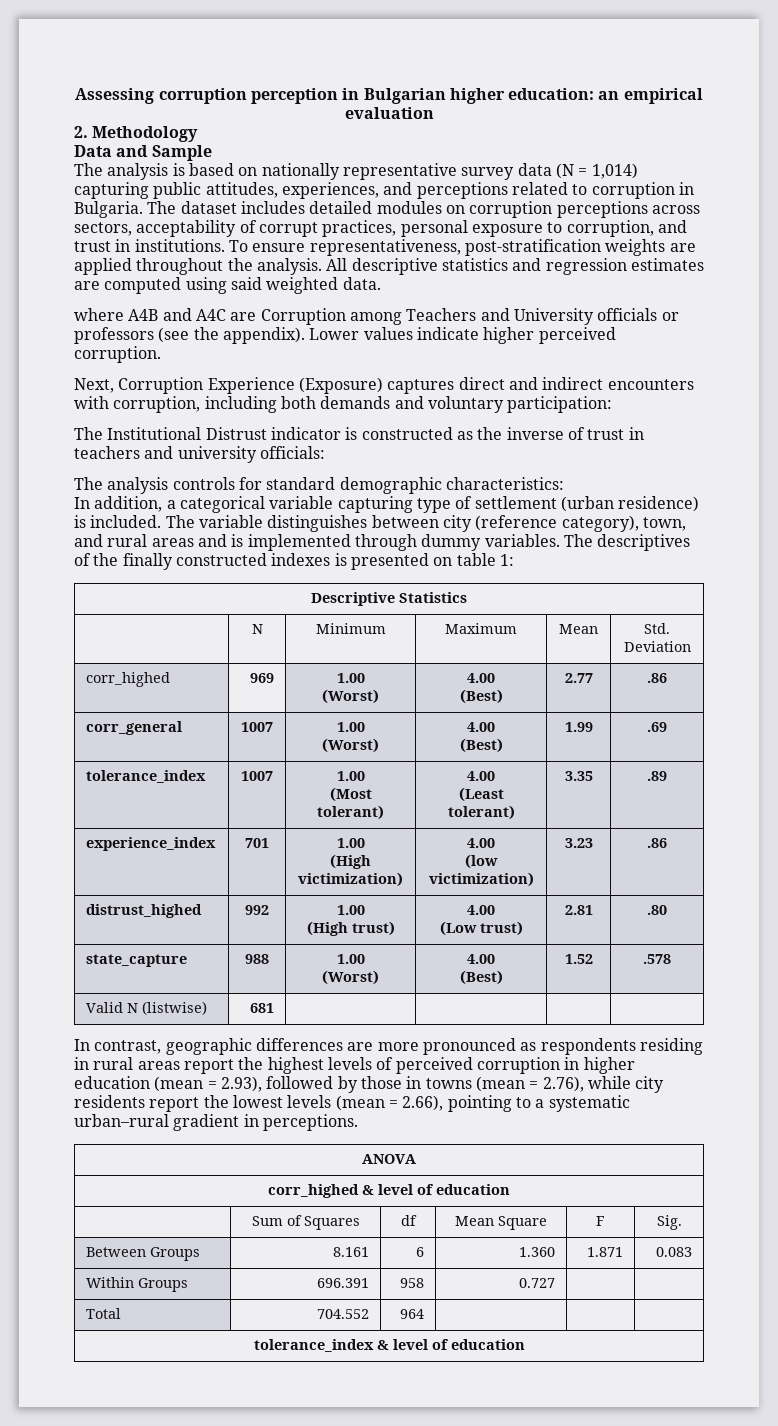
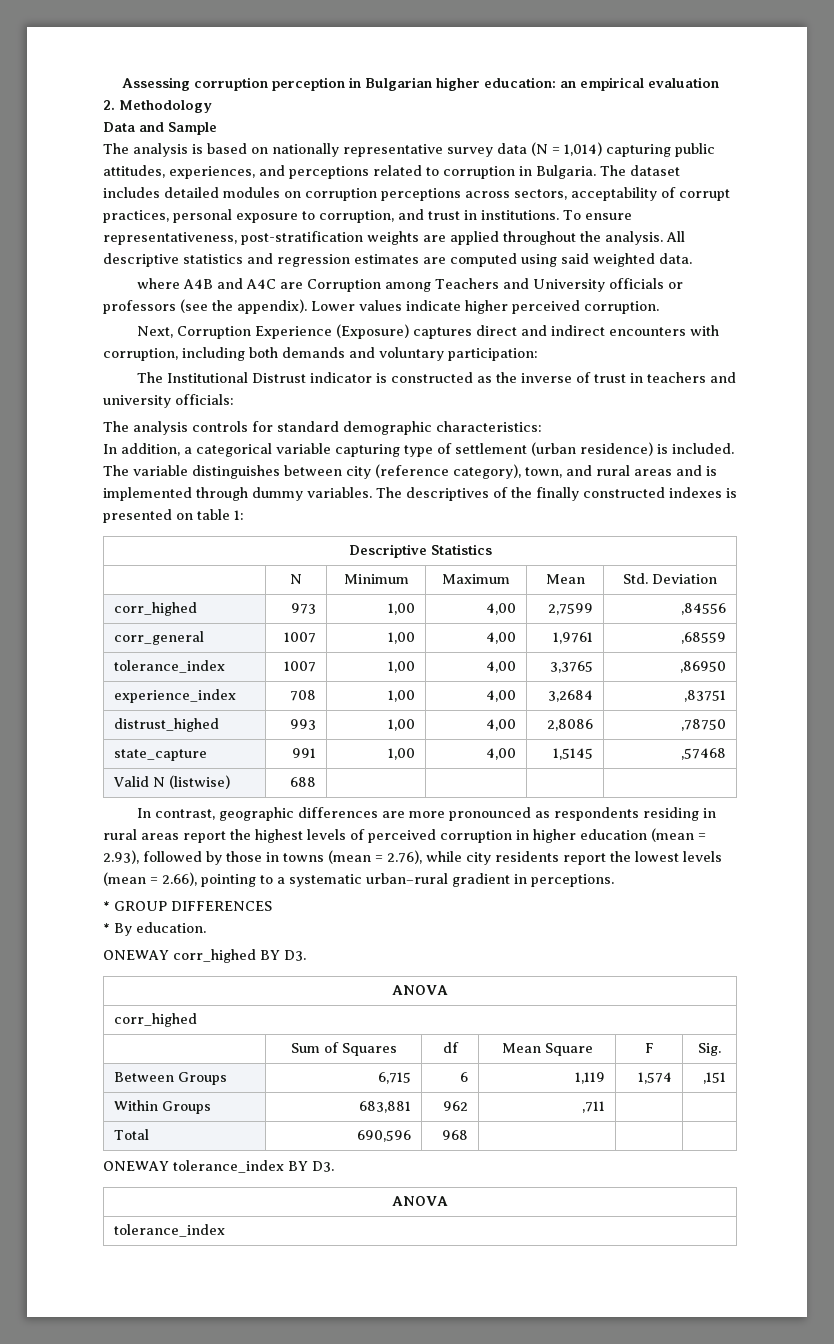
- corr_highed | 969 | 1.00
- (Worst) | 4.00
- (Best) | 2.77 | .86
- corr_general | 1007 | 1.00
- (Worst) | 4.00
- (Best) | 1.99 | .69
- tolerance_index | 1007 | 1.00
- (Most tolerant) | 4.00
- (Least tolerant) | 3.35 | .89
- experience_index | 701 | 1.00
- (High victimization) | 4.00
- (low victimization) | 3.23 | .86
- distrust_highed | 992 | 1.00
- (High trust) | 4.00
- (Low trust) | 2.81 | .80
- state_capture | 988 | 1.00
- (Worst) | 4.00
- (Best) | 1.52 | .578
+ corr_highed | 973 | 1,00 | 4,00 | 2,7599 | ,84556
+ corr_general | 1007 | 1,00 | 4,00 | 1,9761 | ,68559
+ tolerance_index | 1007 | 1,00 | 4,00 | 3,3765 | ,86950
+ experience_index | 708 | 1,00 | 4,00 | 3,2684 | ,83751
+ distrust_highed | 993 | 1,00 | 4,00 | 2,8086 | ,78750
+ state_capture | 991 | 1,00 | 4,00 | 1,5145 | ,57468
- Valid N (listwise) | 681 | | | |
+ Valid N (listwise) | 688 | | | |
+ * GROUP DIFFERENCES
+ * By education.
+ ONEWAY corr_highed BY D3.
  ANOVA
- corr_highed & level of education
+ corr_highed
- Between Groups | 8.161 | 6 | 1.360 | 1.871 | 0.083
+ Between Groups | 6,715 | 6 | 1,119 | 1,574 | ,151
- Within Groups | 696.391 | 958 | 0.727 | |
- Total | 704.552 | 964 | | |
- tolerance_index & level of education
+ Within Groups | 683,881 | 962 | ,711 | |
+ Total | 690,596 | 968 | | |
+ ONEWAY tolerance_index BY D3.
+ ANOVA
+ tolerance_index

